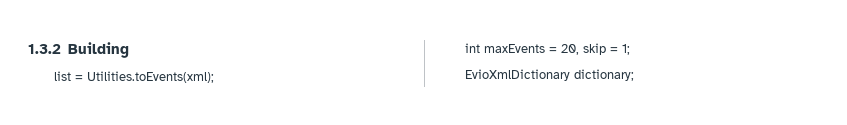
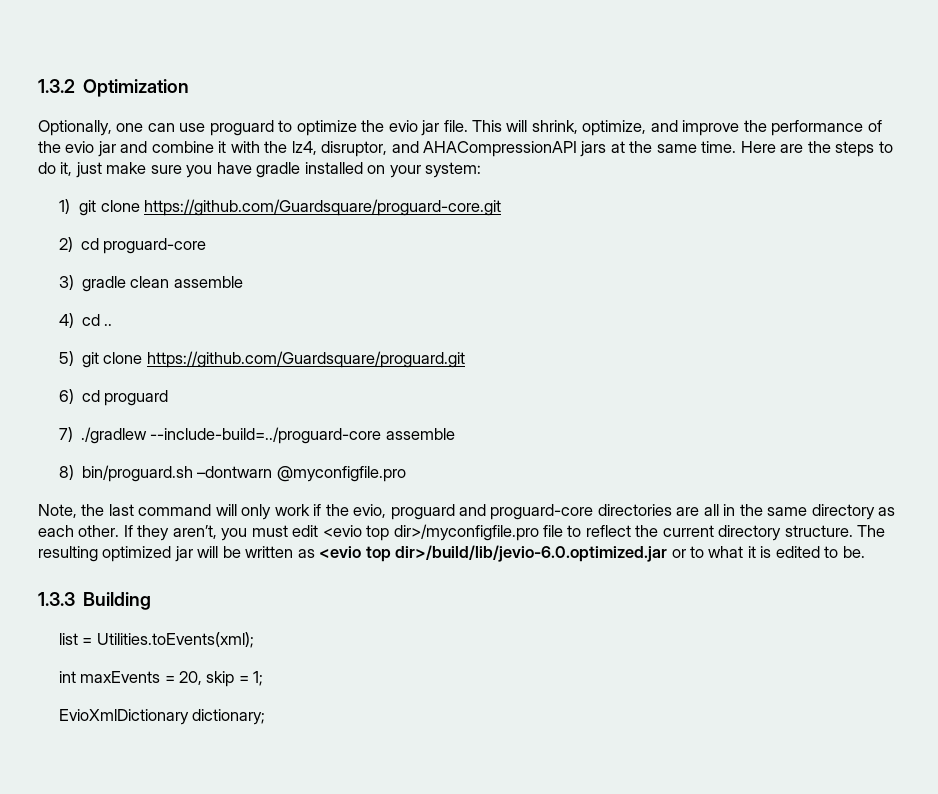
- 1.3.2 Building
+ 1.3.2 Optimization
+ Optionally, one can use proguard to optimize the evio jar file. This will shrink, optimize, and improve the performance of the evio jar and combine it with the lz4, disruptor, and AHACompressionAPI jars at the same time. Here are the steps to do it, just make sure you have gradle installed on your system:
+ 1) git clone https://github.com/Guardsquare/proguard-core.git
+ 2) cd proguard-core
+ 3) gradle clean assemble
+ 4) cd ..
+ 5) git clone https://github.com/Guardsquare/proguard.git
+ 6) cd proguard
+ 7) ./gradlew --include-build=../proguard-core assemble
+ 8) bin/proguard.sh –dontwarn @myconfigfile.pro
+ Note, the last command will only work if the evio, proguard and proguard-core directories are all in the same directory as each other. If they aren’t, you must edit <evio top dir>/myconfigfile.pro file to reflect the current directory structure. The resulting optimized jar will be written as <evio top dir>/build/lib/jevio-6.0.optimized.jar or to what it is edited to be.
+ 1.3.3 Building

